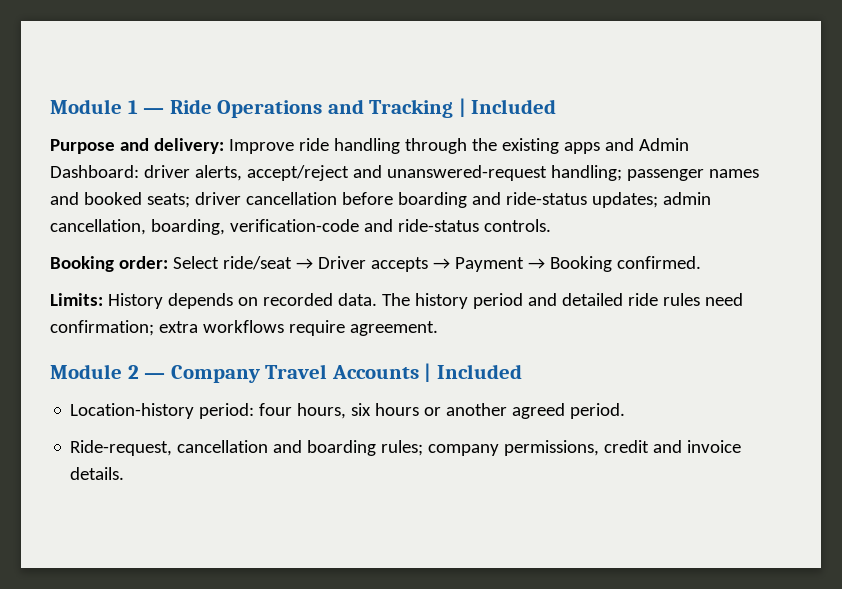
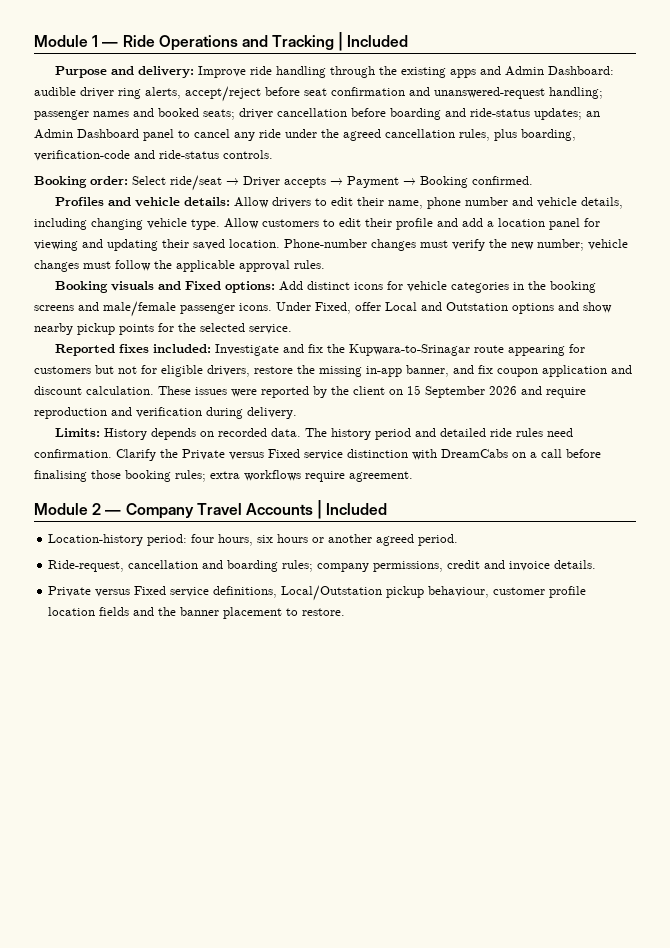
- Purpose and delivery: Improve ride handling through the existing apps and Admin Dashboard: driver alerts, accept/reject and unanswered-request handling; passenger names and booked seats; driver cancellation before boarding and ride-status updates; admin cancellation, boarding, verification-code and ride-status controls.
+ Purpose and delivery: Improve ride handling through the existing apps and Admin Dashboard: audible driver ring alerts, accept/reject before seat confirmation and unanswered-request handling; passenger names and booked seats; driver cancellation before boarding and ride-status updates; an Admin Dashboard panel to cancel any ride under the agreed cancellation rules, plus boarding, verification-code and ride-status controls.
+ Profiles and vehicle details: Allow drivers to edit their name, phone number and vehicle details, including changing vehicle type. Allow customers to edit their profile and add a location panel for viewing and updating their saved location. Phone-number changes must verify the new number; vehicle changes must follow the applicable approval rules.
+ Booking visuals and Fixed options: Add distinct icons for vehicle categories in the booking screens and male/female passenger icons. Under Fixed, offer Local and Outstation options and show nearby pickup points for the selected service.
+ Reported fixes included: Investigate and fix the Kupwara-to-Srinagar route appearing for customers but not for eligible drivers, restore the missing in-app banner, and fix coupon application and discount calculation. These issues were reported by the client on 15 September 2026 and require reproduction and verification during delivery.
- The history period and detailed ride rules need confirmation; extra workflows require agreement.
+ The history period and detailed ride rules need confirmation. Clarify the Private versus Fixed service distinction with DreamCabs on a call before finalising those booking rules; extra workflows require agreement.
+ Private versus Fixed service definitions, Local/Outstation pickup behaviour, customer profile location fields and the banner placement to restore.

